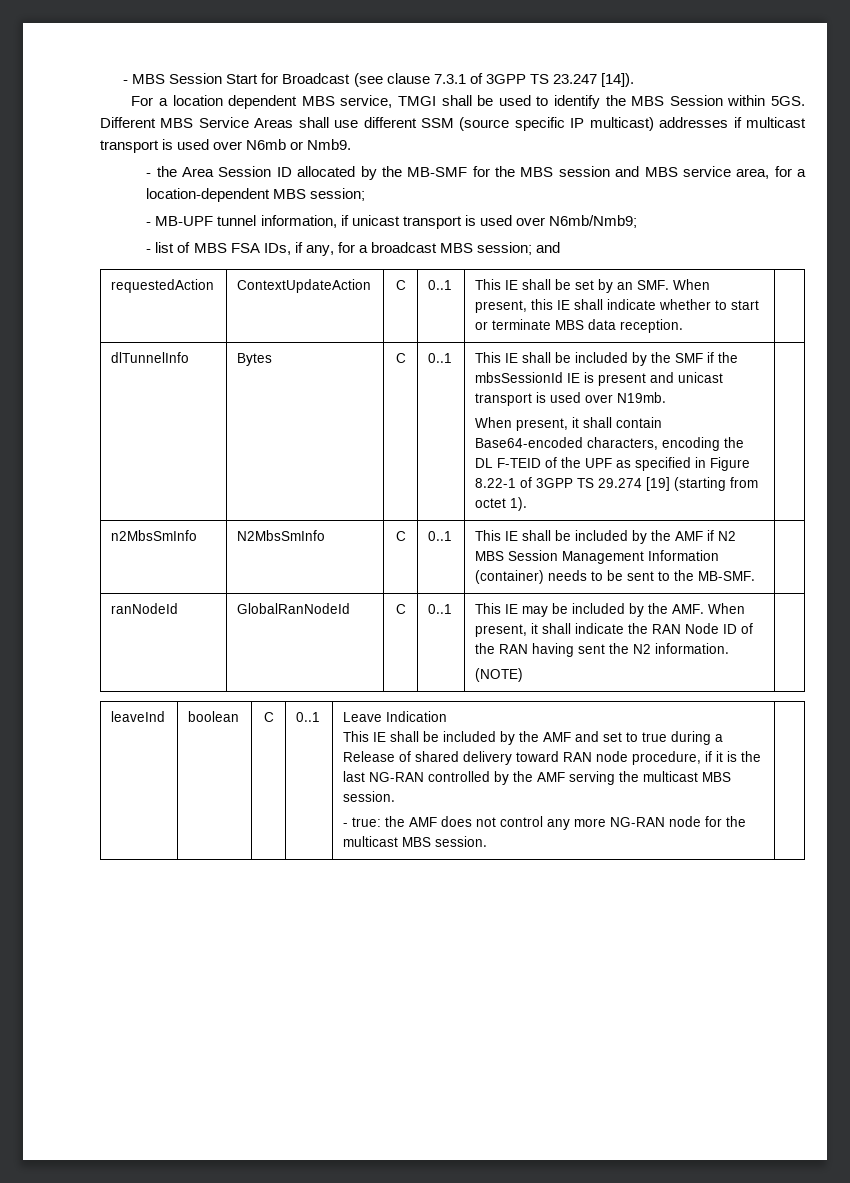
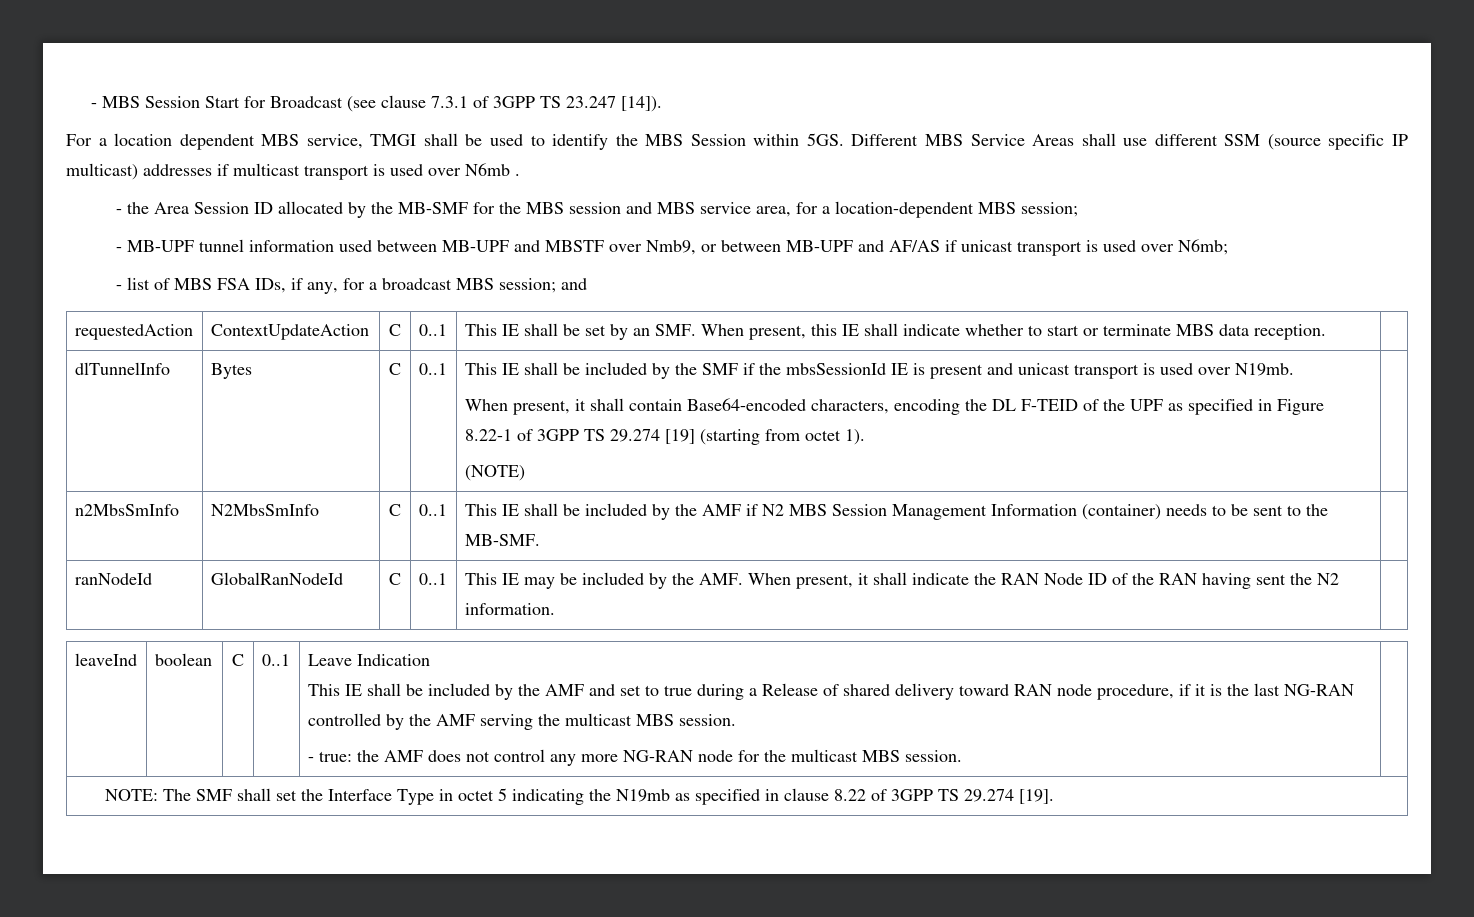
- Different MBS Service Areas shall use different SSM (source specific IP multicast) addresses if multicast transport is used over N6mb or Nmb9.
+ Different MBS Service Areas shall use different SSM (source specific IP multicast) addresses if multicast transport is used over N6mb .
- - MB-UPF tunnel information, if unicast transport is used over N6mb/Nmb9;
+ - MB-UPF tunnel information used between MB-UPF and MBSTF over Nmb9, or between MB-UPF and AF/AS if unicast transport is used over N6mb;
+ (NOTE)
- ranNodeId | GlobalRanNodeId | C | 0..1 | This IE may be included by the AMF. When present, it shall indicate the RAN Node ID of the RAN having sent the N2 information.
- (NOTE) |
+ ranNodeId | GlobalRanNodeId | C | 0..1 | This IE may be included by the AMF. When present, it shall indicate the RAN Node ID of the RAN having sent the N2 information. |
+ NOTE: The SMF shall set the Interface Type in octet 5 indicating the N19mb as specified in clause 8.22 of 3GPP TS 29.274 [19].

